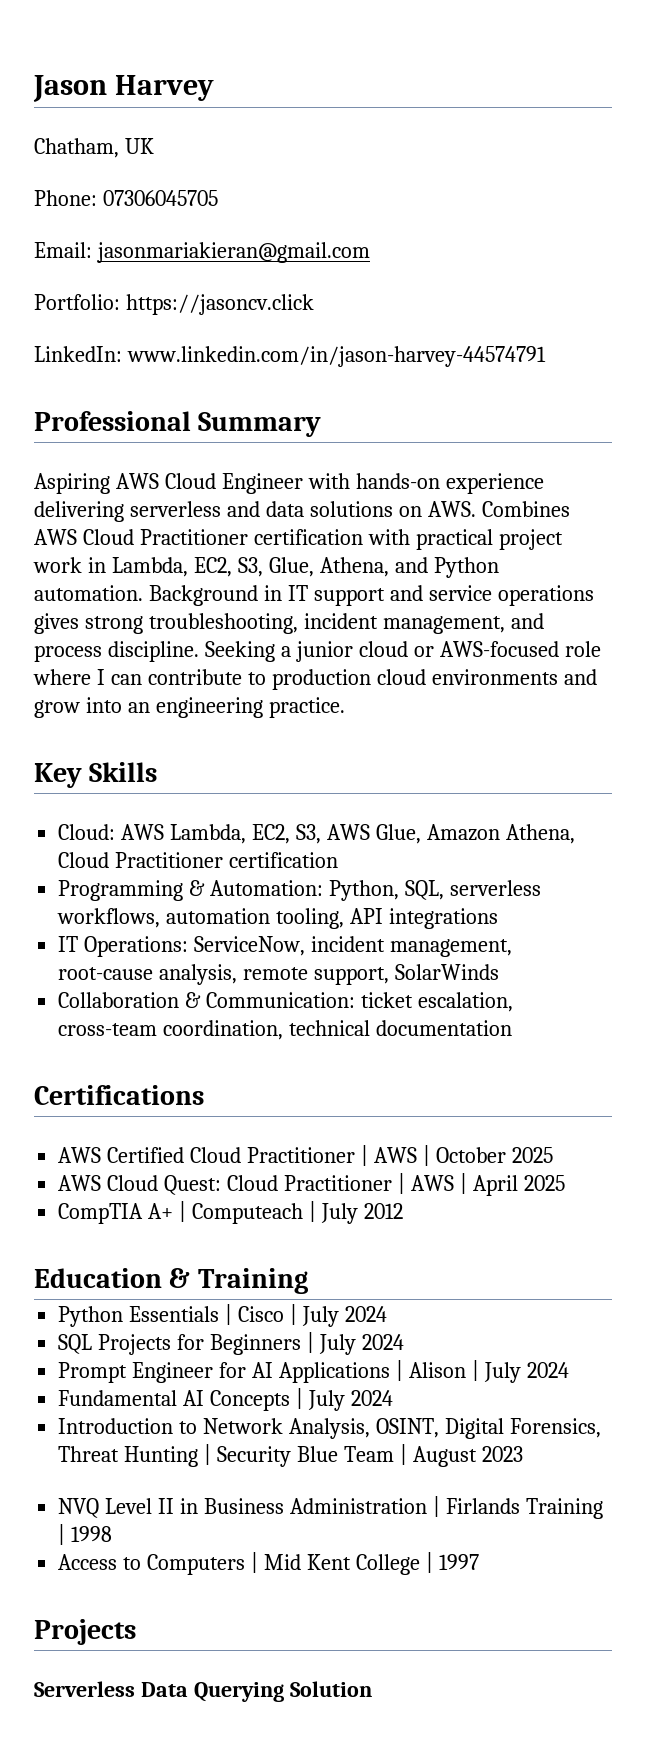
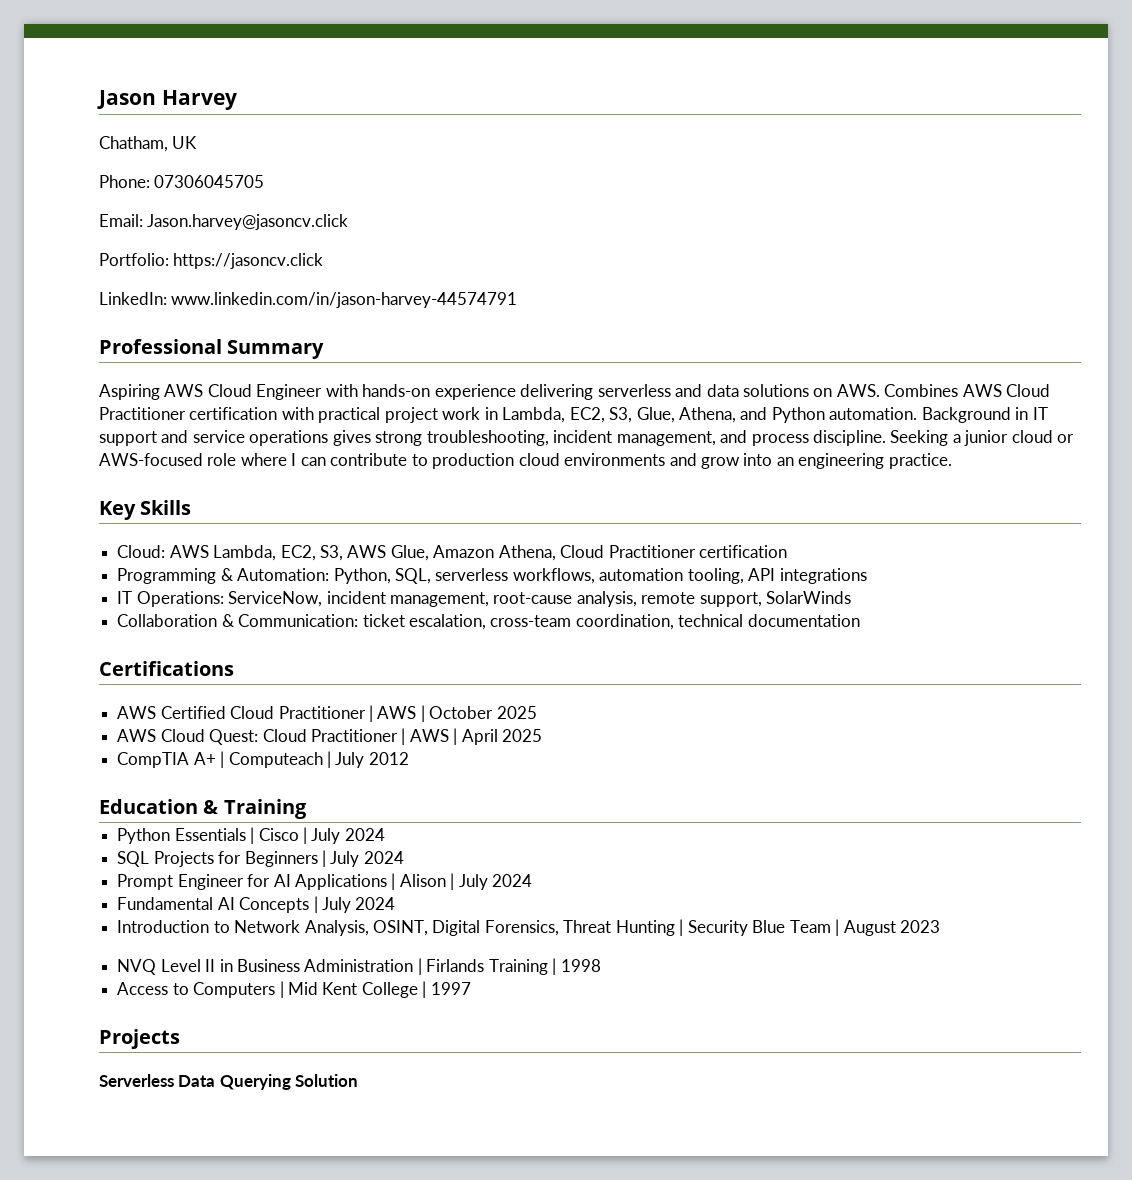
- Email: jasonmariakieran@gmail.com
+ Email: Jason.harvey@jasoncv.click

